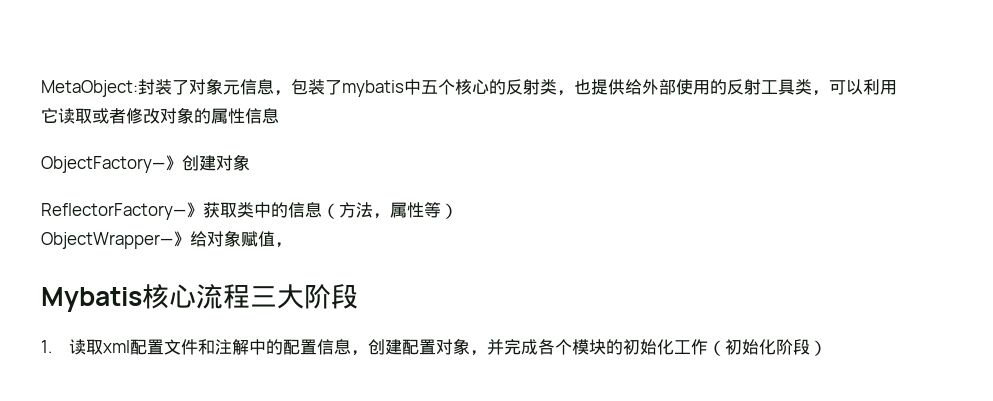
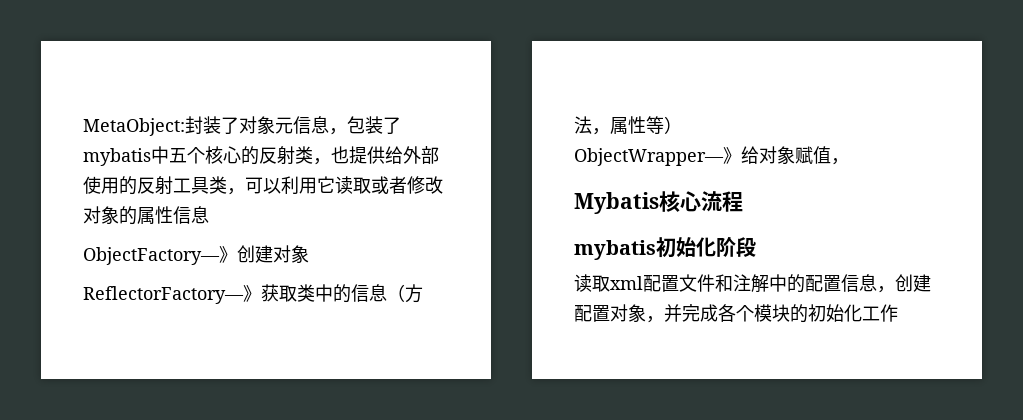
- Mybatis核心流程三大阶段
+ Mybatis核心流程
+ mybatis初始化阶段
- 1.读取xml配置文件和注解中的配置信息，创建配置对象，并完成各个模块的初始化工作（初始化阶段）
+ 读取xml配置文件和注解中的配置信息，创建配置对象，并完成各个模块的初始化工作

